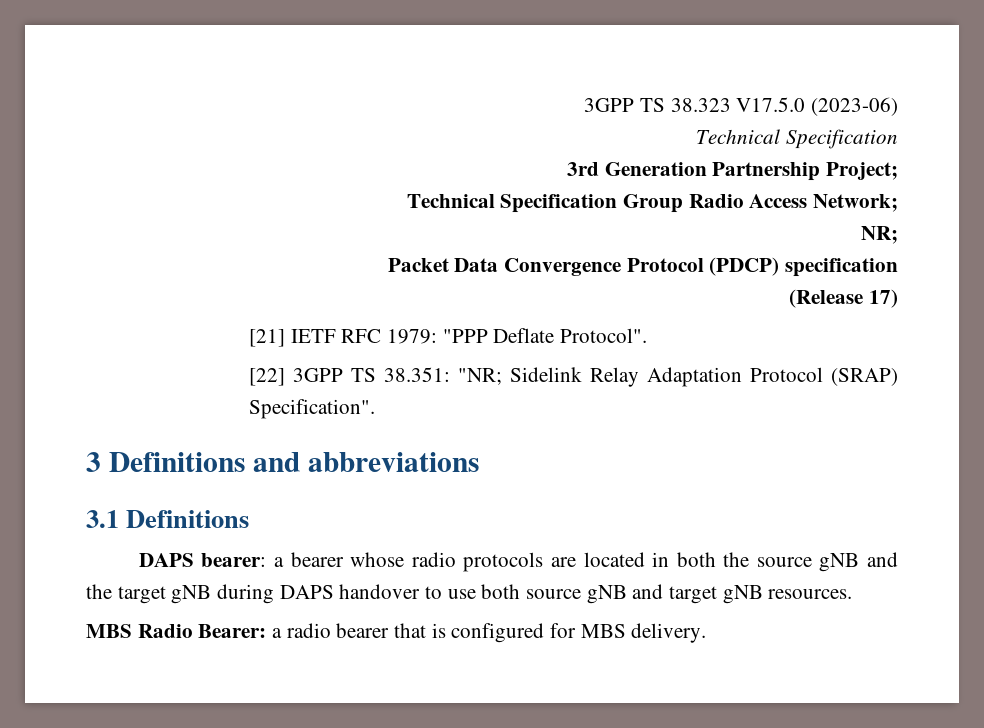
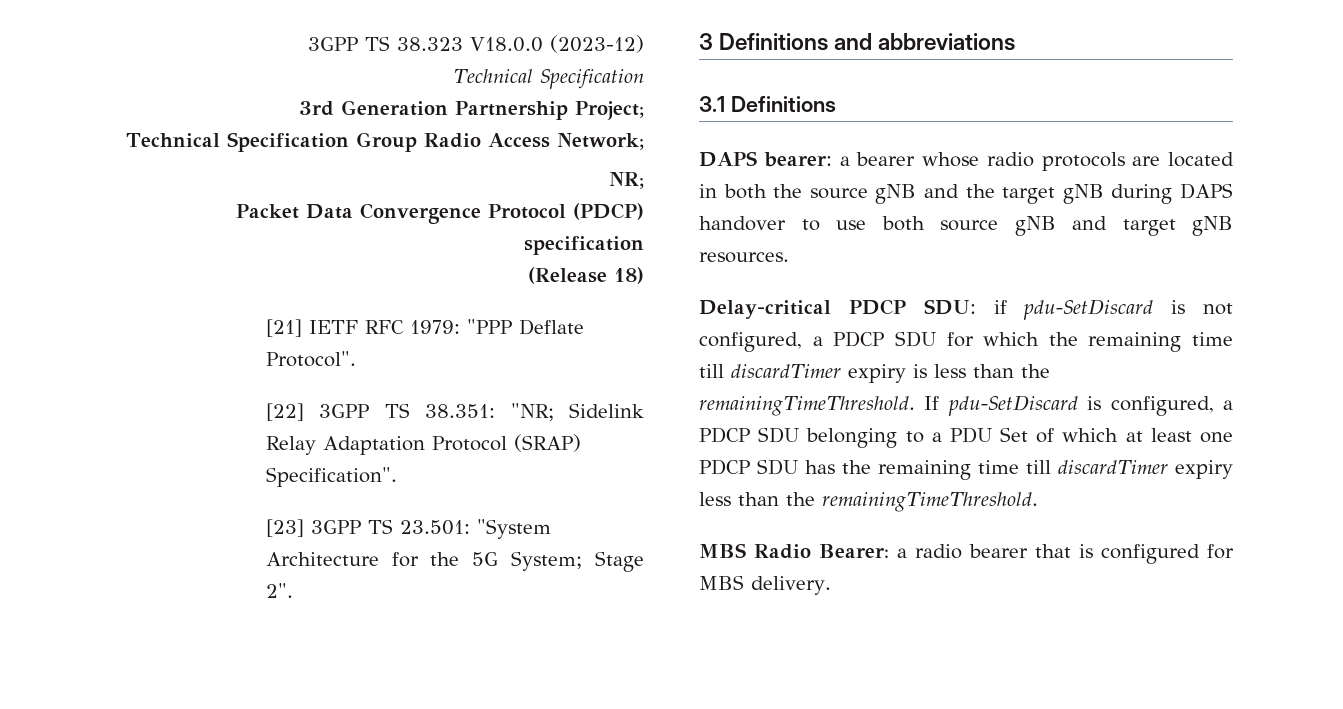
- 3GPP TS 38.323 V17.5.0 (2023-06)
+ 3GPP TS 38.323 V18.0.0 (2023-12)
- (Release 17)
+ (Release 18)
+ [23] 3GPP TS 23.501: "System Architecture for the 5G System; Stage 2".
+ Delay-critical PDCP SDU: if pdu-SetDiscard is not configured, a PDCP SDU for which the remaining time till discardTimer expiry is less than the remainingTimeThreshold. If pdu-SetDiscard is configured, a PDCP SDU belonging to a PDU Set of which at least one PDCP SDU has the remaining time till discardTimer expiry less than the remainingTimeThreshold.

